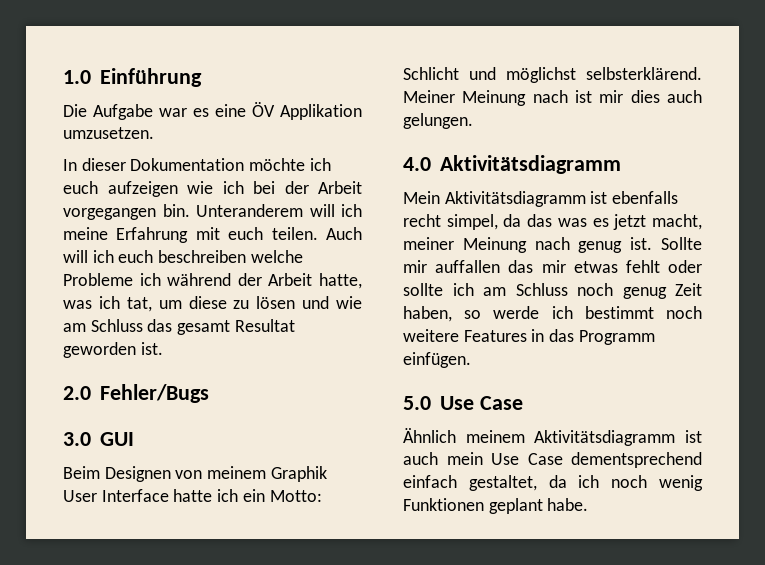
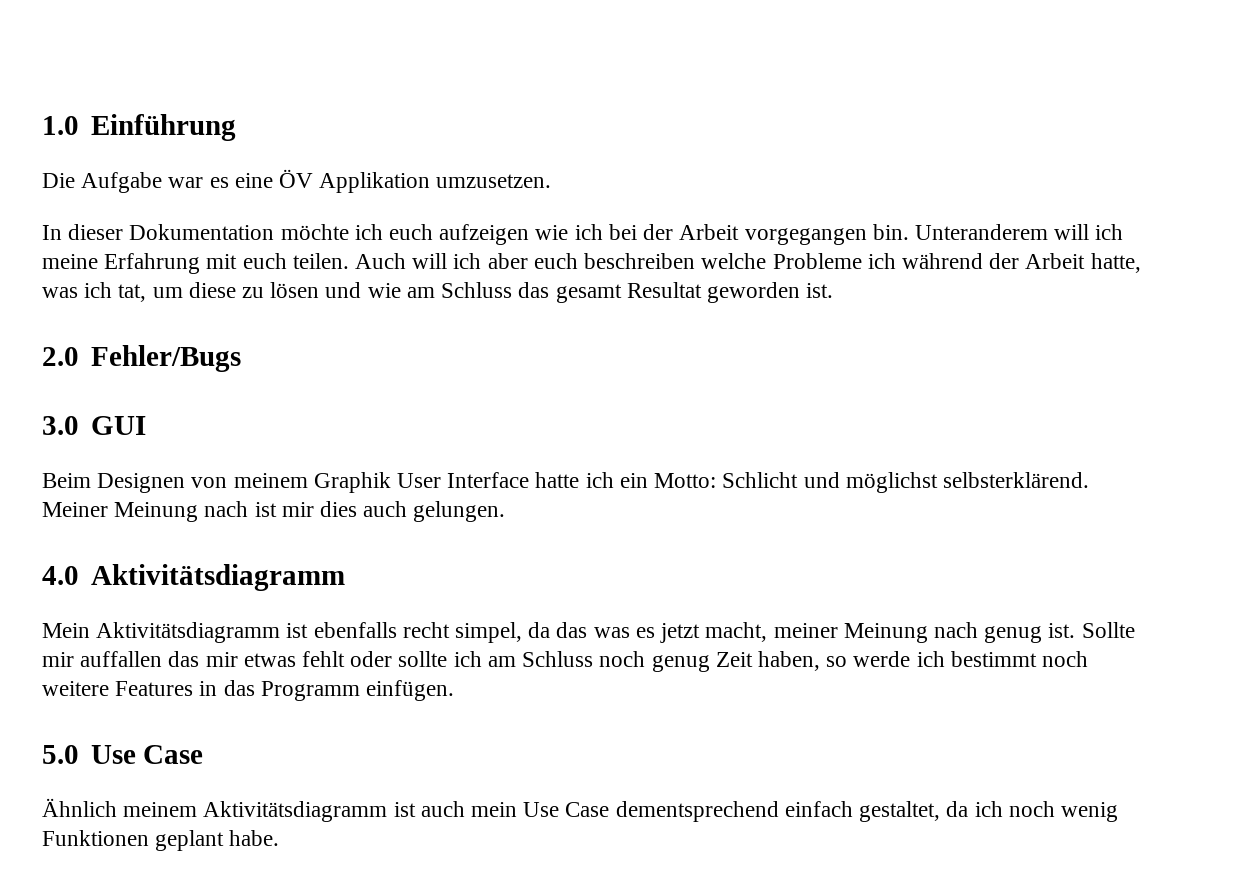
- Auch will ich euch beschreiben welche Probleme ich während der Arbeit hatte, was ich tat, um diese zu lösen und wie am Schluss das gesamt Resultat geworden ist.
+ Auch will ich aber euch beschreiben welche Probleme ich während der Arbeit hatte, was ich tat, um diese zu lösen und wie am Schluss das gesamt Resultat geworden ist.

